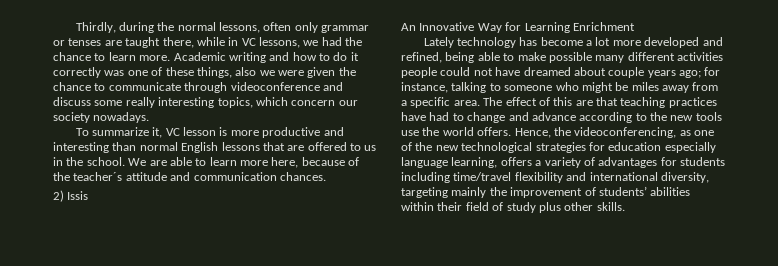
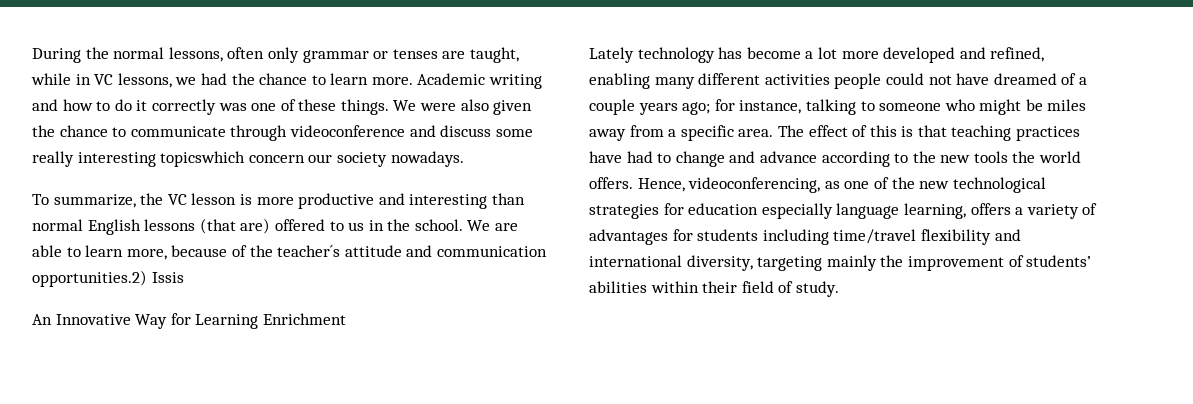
- Thirdly, during the normal lessons, often only grammar or tenses are taught there, while in VC lessons, we had the chance to learn more.
+ During the normal lessons, often only grammar or tenses are taught, while in VC lessons, we had the chance to learn more.
- Academic writing and how to do it correctly was one of these things, also we were given the chance to communicate through videoconference and discuss some really interesting topics, which concern our society nowadays.
+ Academic writing and how to do it correctly was one of these things. We were also given the chance to communicate through videoconference and discuss some really interesting topicswhich concern our society nowadays.
- To summarize it, VC lesson is more productive and interesting than normal English lessons that are offered to us in the school.
+ To summarize, the VC lesson is more productive and interesting than normal English lessons (that are) offered to us in the school.
- We are able to learn more here, because of the teacher´s attitude and communication chances.
- 2) Issis
+ We are able to learn more, because of the teacher´s attitude and communication opportunities.2) Issis
- Lately technology has become a lot more developed and refined, being able to make possible many different activities people could not have dreamed about couple years ago; for instance, talking to someone who might be miles away from a specific area.
+ Lately technology has become a lot more developed and refined, enabling many different activities people could not have dreamed of a couple years ago; for instance, talking to someone who might be miles away from a specific area.
- The effect of this are that teaching practices have had to change and advance according to the new tools use the world offers.
+ The effect of this is that teaching practices have had to change and advance according to the new tools the world offers.
- Hence, the videoconferencing, as one of the new technological strategies for education especially language learning, offers a variety of advantages for students including time/travel flexibility and international diversity, targeting mainly the improvement of students’ abilities within their field of study plus other skills.
+ Hence, videoconferencing, as one of the new technological strategies for education especially language learning, offers a variety of advantages for students including time/travel flexibility and international diversity, targeting mainly the improvement of students’ abilities within their field of study.

